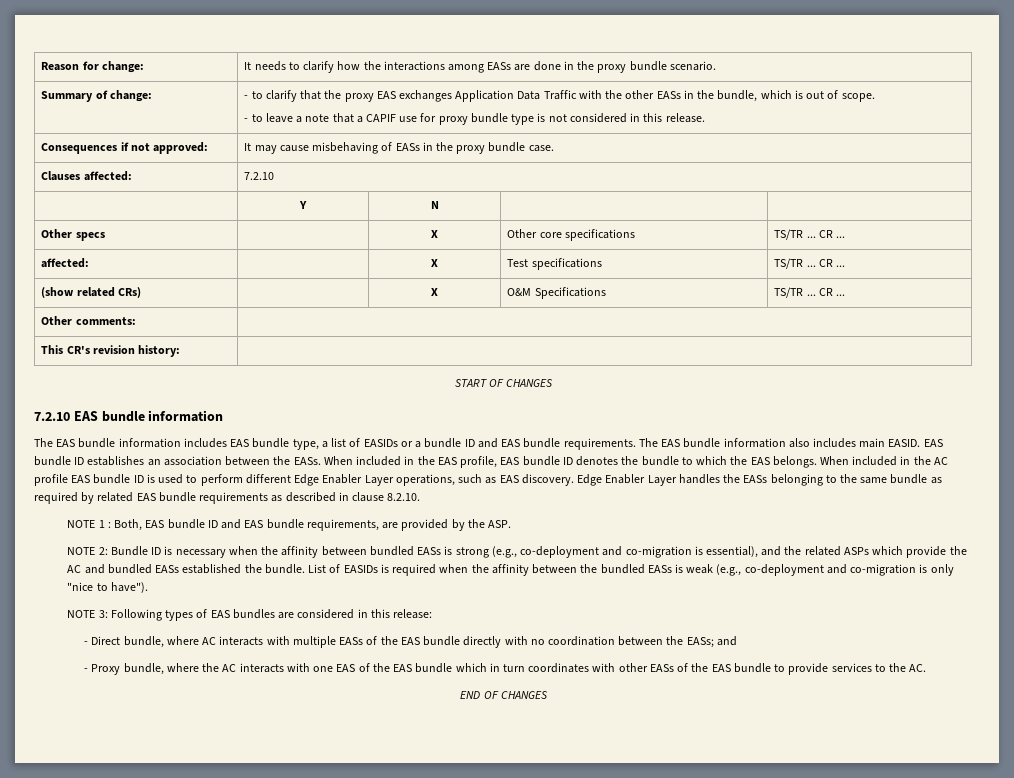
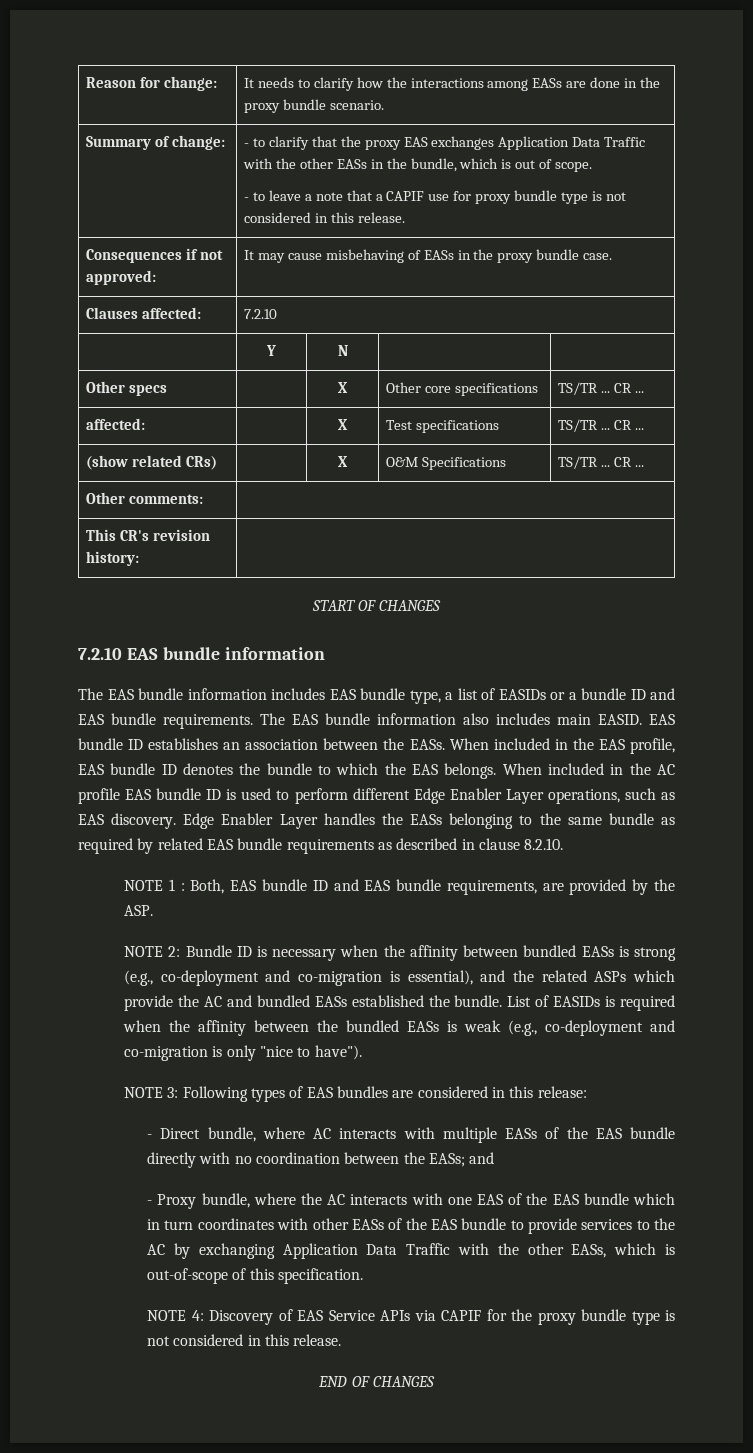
- - Proxy bundle, where the AC interacts with one EAS of the EAS bundle which in turn coordinates with other EASs of the EAS bundle to provide services to the AC.
+ - Proxy bundle, where the AC interacts with one EAS of the EAS bundle which in turn coordinates with other EASs of the EAS bundle to provide services to the AC by exchanging Application Data Traffic with the other EASs, which is out-of-scope of this specification.
+ NOTE 4: Discovery of EAS Service APIs via CAPIF for the proxy bundle type is not considered in this release.

